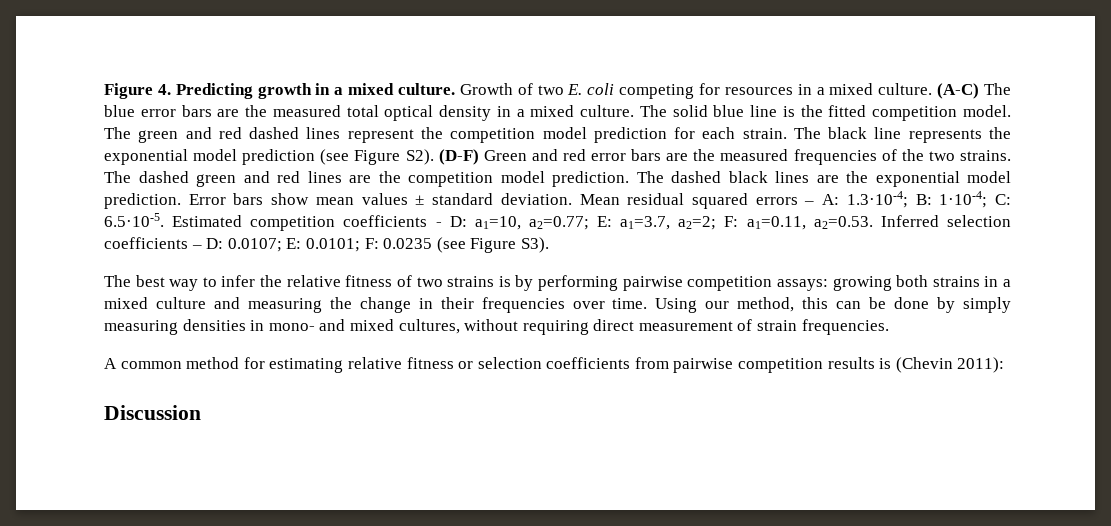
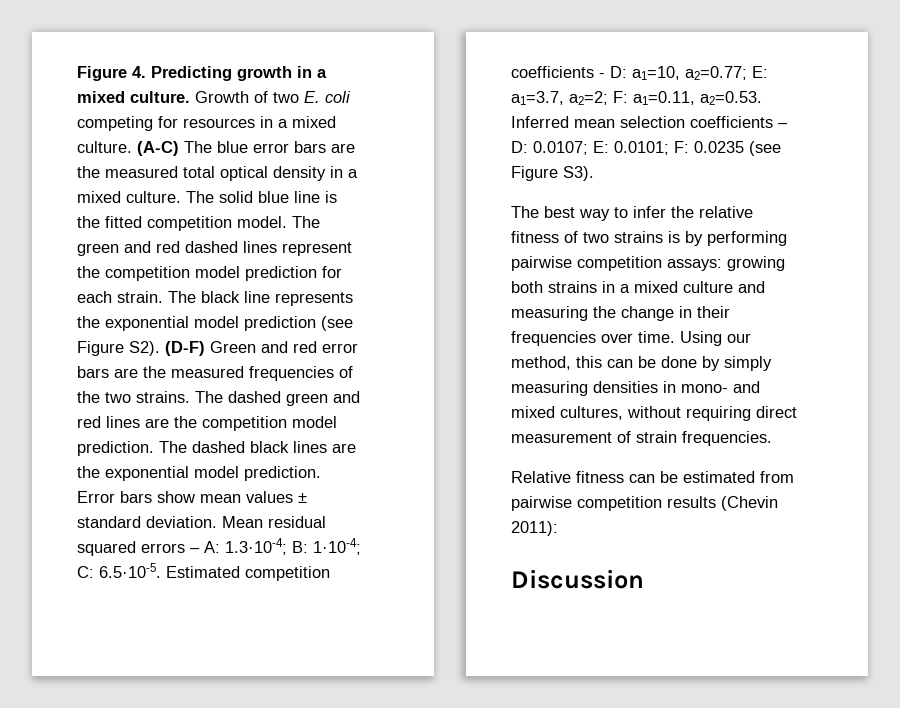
- Mean residual squared errors – A: 1.3·10-4; B: 1·10-4; C: 6.5·10-5. Estimated competition coefficients - D: a1=10, a2=0.77; E: a1=3.7, a2=2; F: a1=0.11, a2=0.53. Inferred selection coefficients – D: 0.0107; E: 0.0101; F: 0.0235 (see Figure S3).
+ Mean residual squared errors – A: 1.3·10-4; B: 1·10-4; C: 6.5·10-5. Estimated competition coefficients - D: a1=10, a2=0.77; E: a1=3.7, a2=2; F: a1=0.11, a2=0.53. Inferred mean selection coefficients – D: 0.0107; E: 0.0101; F: 0.0235 (see Figure S3).
- A common method for estimating relative fitness or selection coefficients from pairwise competition results is (Chevin 2011):
+ Relative fitness can be estimated from pairwise competition results (Chevin 2011):

